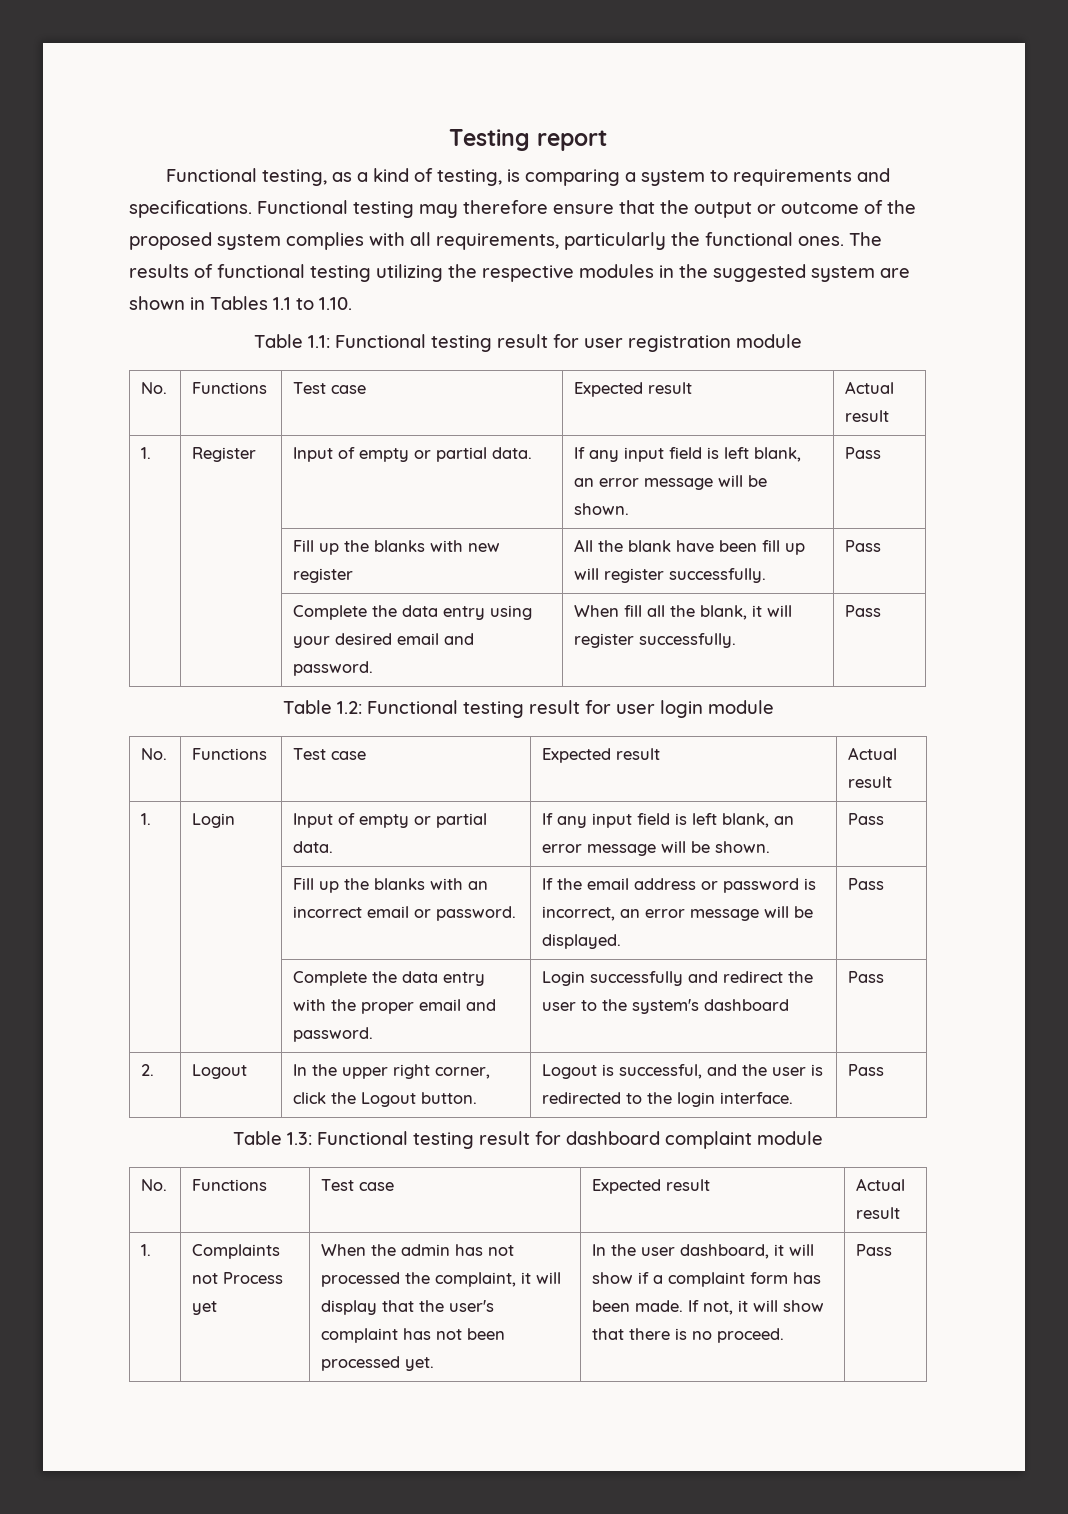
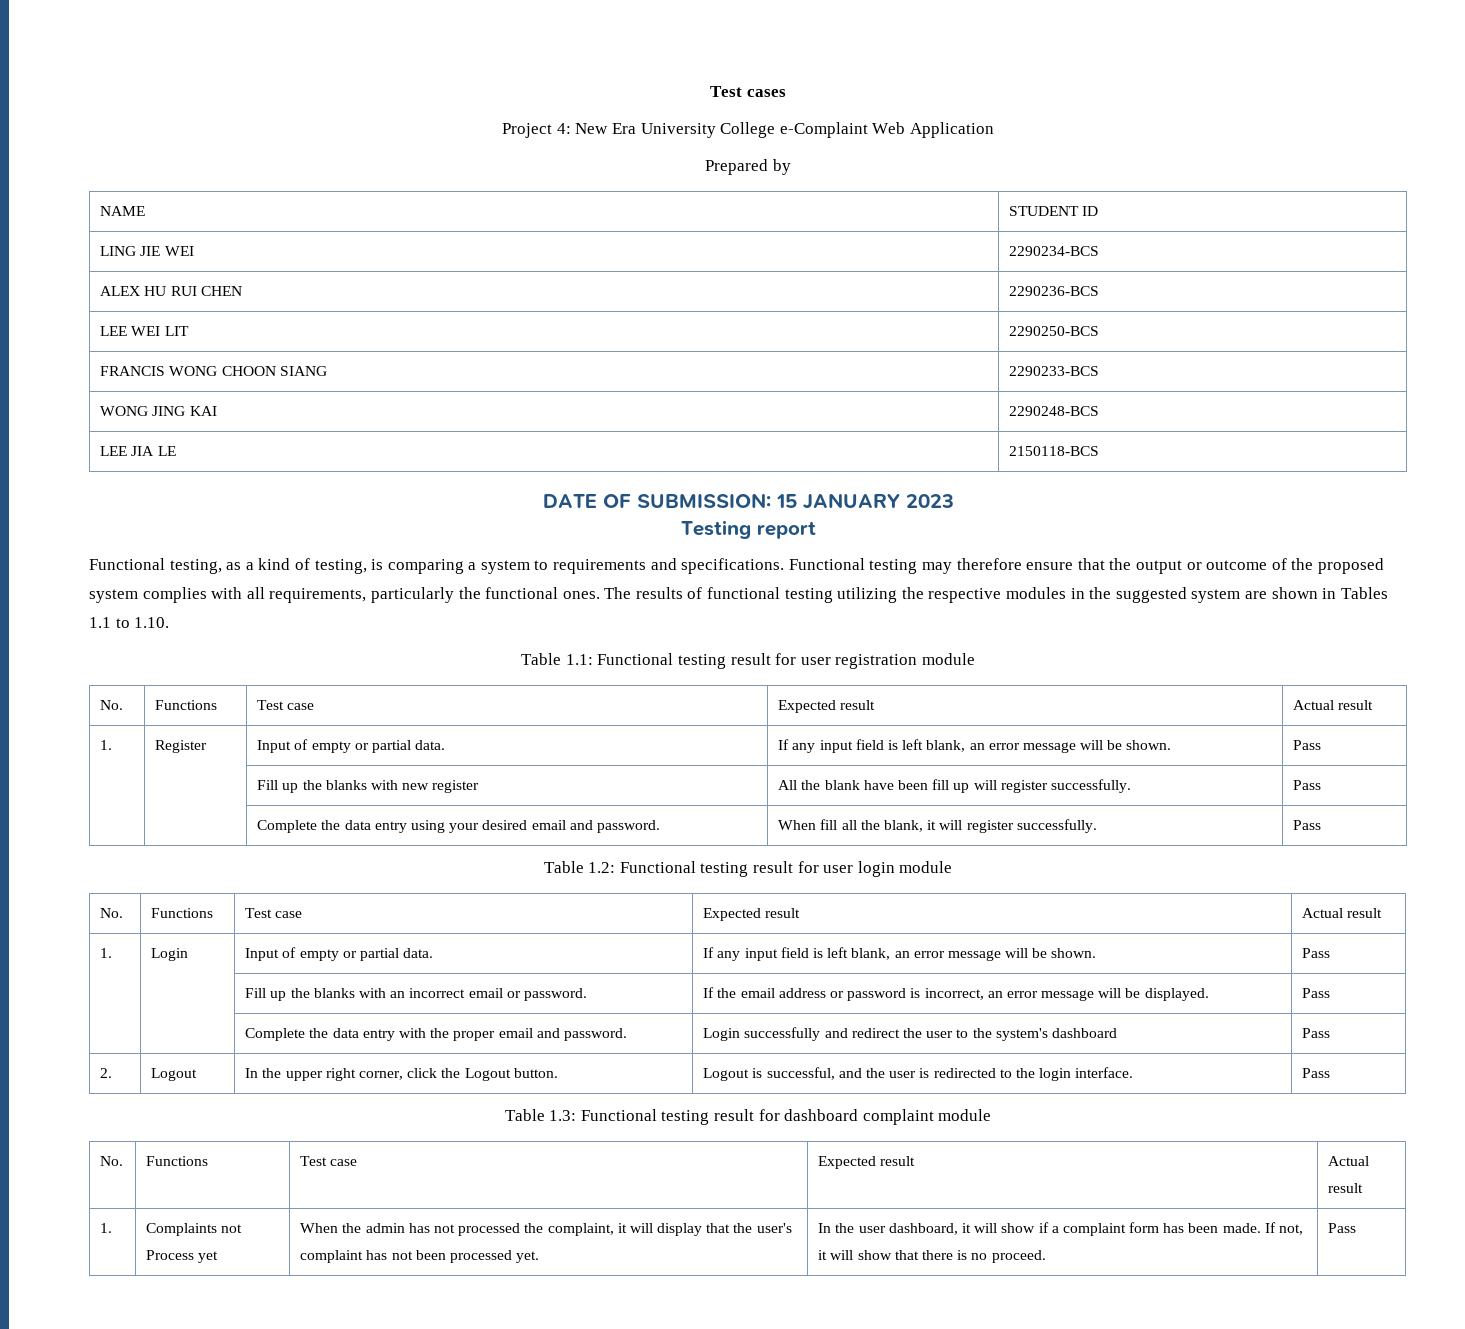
+ Test cases
+ Project 4: New Era University College e-Complaint Web Application
+ Prepared by
+ NAME | STUDENT ID
+ LING JIE WEI | 2290234-BCS
+ ALEX HU RUI CHEN | 2290236-BCS
+ LEE WEI LIT | 2290250-BCS
+ FRANCIS WONG CHOON SIANG | 2290233-BCS
+ WONG JING KAI | 2290248-BCS
+ LEE JIA LE | 2150118-BCS
+ DATE OF SUBMISSION: 15 JANUARY 2023

